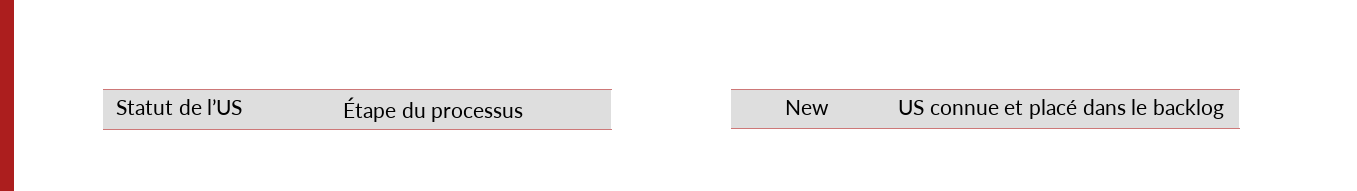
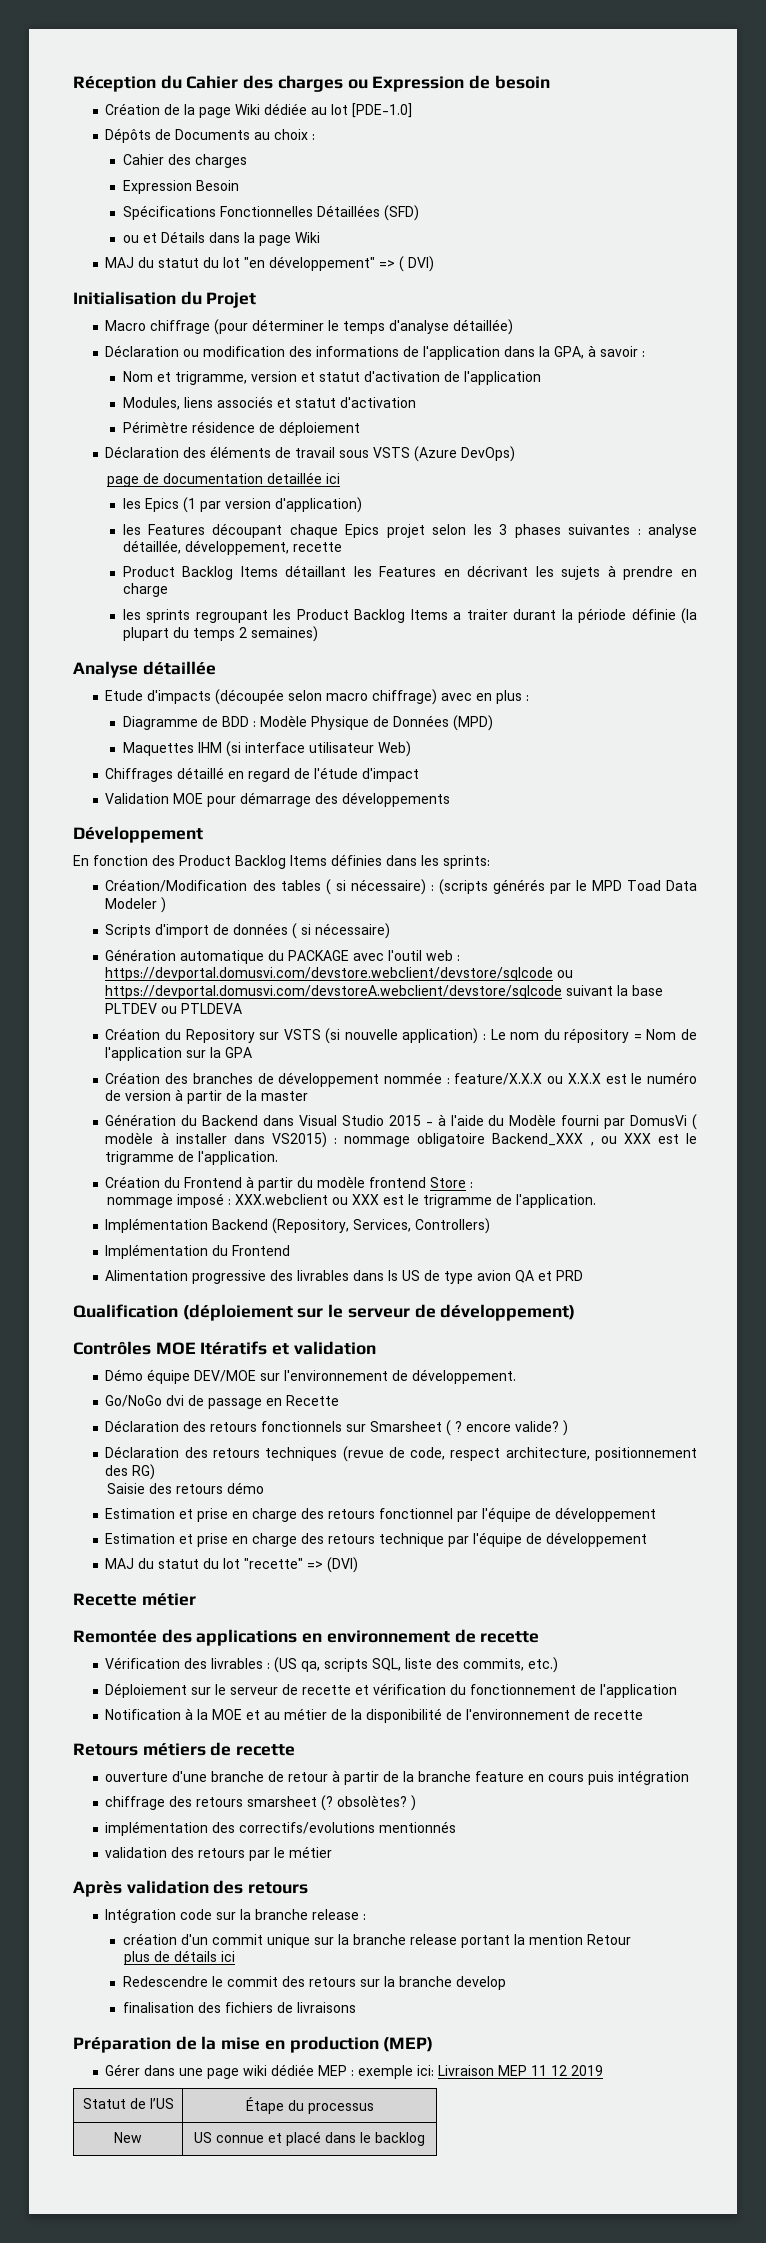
+ Réception du Cahier des charges ou Expression de besoin
+ Création de la page Wiki dédiée au lot [PDE-1.0]
+ Dépôts de Documents au choix :
+ Cahier des charges
+ Expression Besoin
+ Spécifications Fonctionnelles Détaillées (SFD)
+ ou et Détails dans la page Wiki
+ MAJ du statut du lot "en développement" => ( DVI)
+ Initialisation du Projet
+ Macro chiffrage (pour déterminer le temps d'analyse détaillée)
+ Déclaration ou modification des informations de l'application dans la GPA, à savoir :
+ Nom et trigramme, version et statut d'activation de l'application
+ Modules, liens associés et statut d'activation
+ Périmètre résidence de déploiement
+ Déclaration des éléments de travail sous VSTS (Azure DevOps)
+ page de documentation detaillée ici
+ les Epics (1 par version d'application)
+ les Features découpant chaque Epics projet selon les 3 phases suivantes : analyse détaillée, développement, recette
+ Product Backlog Items détaillant les Features en décrivant les sujets à prendre en charge
+ les sprints regroupant les Product Backlog Items a traiter durant la période définie (la plupart du temps 2 semaines)
+ Analyse détaillée
+ Etude d'impacts (découpée selon macro chiffrage) avec en plus :
+ Diagramme de BDD : Modèle Physique de Données (MPD)
+ Maquettes IHM (si interface utilisateur Web)
+ Chiffrages détaillé en regard de l'étude d'impact
+ Validation MOE pour démarrage des développements
+ Développement
+ En fonction des Product Backlog Items définies dans les sprints:
+ Création/Modification des tables ( si nécessaire) : (scripts générés par le MPD Toad Data Modeler )
+ Scripts d'import de données ( si nécessaire)
+ Génération automatique du PACKAGE avec l'outil web : https://devportal.domusvi.com/devstore.webclient/devstore/sqlcode ou https://devportal.domusvi.com/devstoreA.webclient/devstore/sqlcode suivant la base PLTDEV ou PTLDEVA
+ Création du Repository sur VSTS (si nouvelle application) : Le nom du répository = Nom de l'application sur la GPA
+ Création des branches de développement nommée : feature/X.X.X ou X.X.X est le numéro de version à partir de la master
+ Génération du Backend dans Visual Studio 2015 - à l'aide du Modèle fourni par DomusVi ( modèle à installer dans VS2015) : nommage obligatoire Backend_XXX , ou XXX est le trigramme de l'application.
+ Création du Frontend à partir du modèle frontend Store :
+ nommage imposé : XXX.webclient ou XXX est le trigramme de l'application.
+ Implémentation Backend (Repository, Services, Controllers)
+ Implémentation du Frontend
+ Alimentation progressive des livrables dans ls US de type avion QA et PRD
+ Qualification (déploiement sur le serveur de développement)
+ Contrôles MOE Itératifs et validation
+ Démo équipe DEV/MOE sur l'environnement de développement.
+ Go/NoGo dvi de passage en Recette
+ Déclaration des retours fonctionnels sur Smarsheet ( ? encore valide? )
+ Déclaration des retours techniques (revue de code, respect architecture, positionnement des RG)
+ Saisie des retours démo
+ Estimation et prise en charge des retours fonctionnel par l'équipe de développement
+ Estimation et prise en charge des retours technique par l'équipe de développement
+ MAJ du statut du lot "recette" => (DVI)
+ Recette métier
+ Remontée des applications en environnement de recette
+ Vérification des livrables : (US qa, scripts SQL, liste des commits, etc.)
+ Déploiement sur le serveur de recette et vérification du fonctionnement de l'application
+ Notification à la MOE et au métier de la disponibilité de l'environnement de recette
+ Retours métiers de recette
+ ouverture d'une branche de retour à partir de la branche feature en cours puis intégration
+ chiffrage des retours smarsheet (? obsolètes? )
+ implémentation des correctifs/evolutions mentionnés
+ validation des retours par le métier
+ Après validation des retours
+ Intégration code sur la branche release :
+ création d'un commit unique sur la branche release portant la mention Retour
+ plus de détails ici
+ Redescendre le commit des retours sur la branche develop
+ finalisation des fichiers de livraisons
+ Préparation de la mise en production (MEP)
+ Gérer dans une page wiki dédiée MEP : exemple ici: Livraison MEP 11 12 2019

